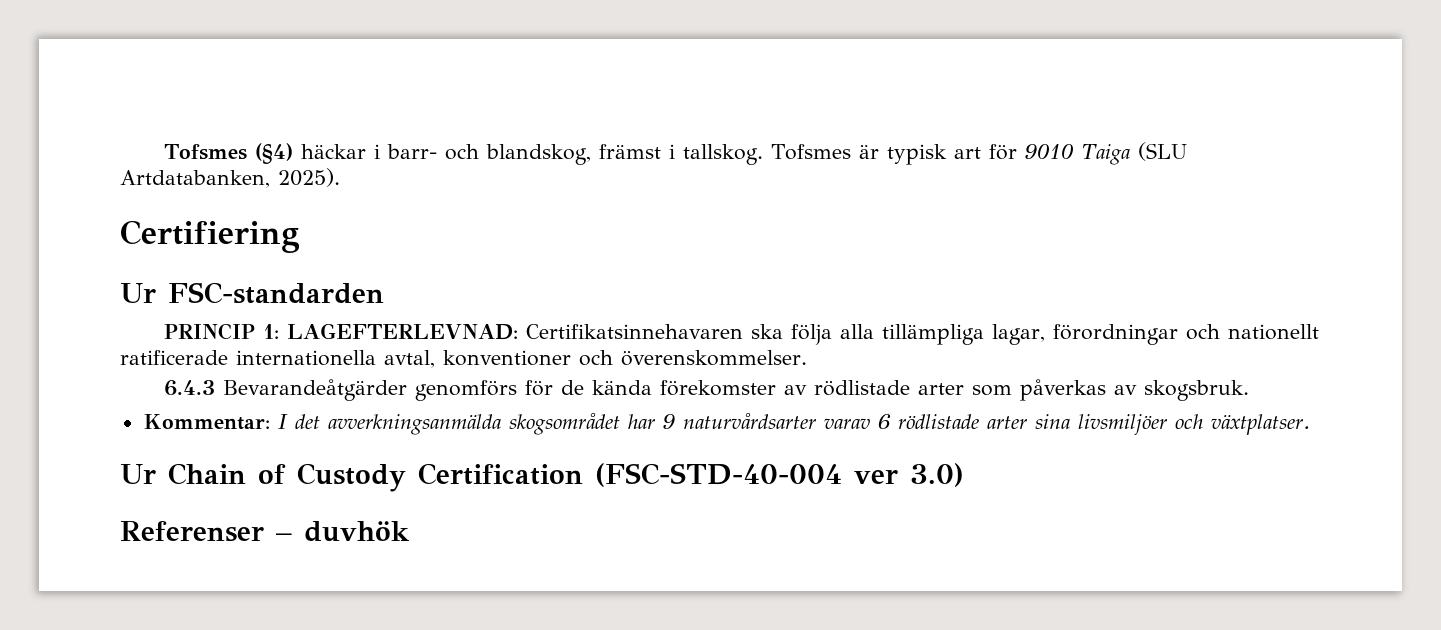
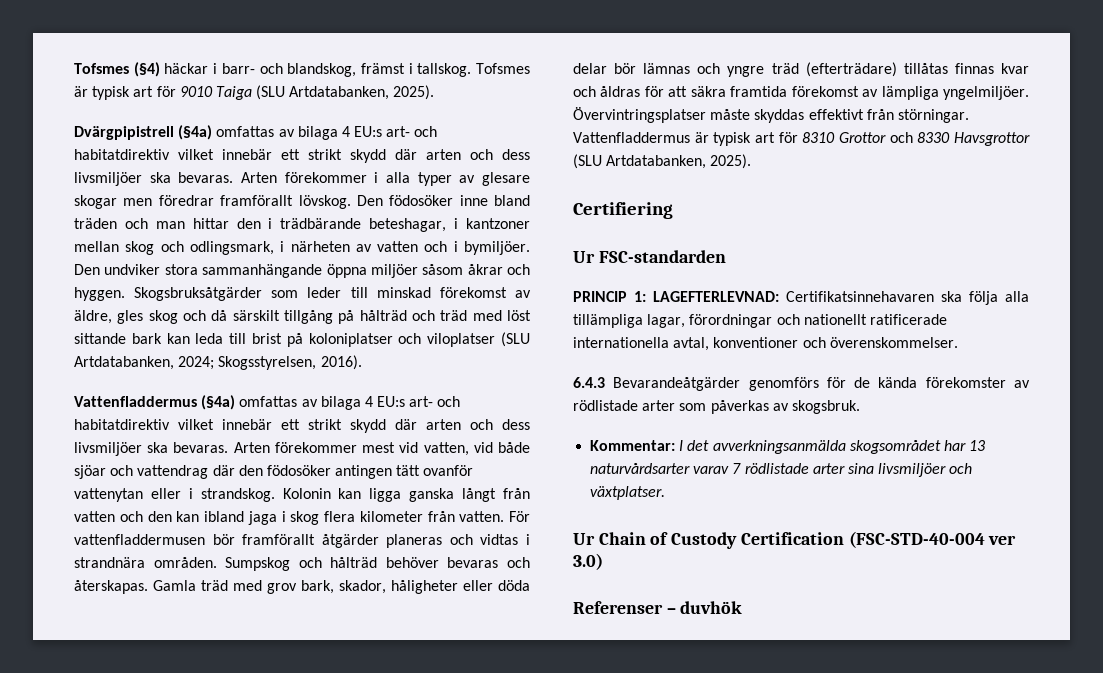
+ Dvärgpipistrell (§4a) omfattas av bilaga 4 EU:s art- och habitatdirektiv vilket innebär ett strikt skydd där arten och dess livsmiljöer ska bevaras. Arten förekommer i alla typer av glesare skogar men föredrar framförallt lövskog. Den födosöker inne bland träden och man hittar den i trädbärande beteshagar, i kantzoner mellan skog och odlingsmark, i närheten av vatten och i bymiljöer. Den undviker stora sammanhängande öppna miljöer såsom åkrar och hyggen. Skogsbruksåtgärder som leder till minskad förekomst av äldre, gles skog och då särskilt tillgång på hålträd och träd med löst sittande bark kan leda till brist på koloniplatser och viloplatser (SLU Artdatabanken, 2024; Skogsstyrelsen, 2016).
+ Vattenfladdermus (§4a) omfattas av bilaga 4 EU:s art- och habitatdirektiv vilket innebär ett strikt skydd där arten och dess livsmiljöer ska bevaras. Arten förekommer mest vid vatten, vid både sjöar och vattendrag där den födosöker antingen tätt ovanför vattenytan eller i strandskog. Kolonin kan ligga ganska långt från vatten och den kan ibland jaga i skog flera kilometer från vatten. För vattenfladdermusen bör framförallt åtgärder planeras och vidtas i strandnära områden. Sumpskog och hålträd behöver bevaras och återskapas. Gamla träd med grov bark, skador, håligheter eller döda delar bör lämnas och yngre träd (efterträdare) tillåtas finnas kvar och åldras för att säkra framtida förekomst av lämpliga yngelmiljöer. Övervintringsplatser måste skyddas effektivt från störningar. Vattenfladdermus är typisk art för 8310 Grottor och 8330 Havsgrottor (SLU Artdatabanken, 2025).
- Kommentar: I det avverkningsanmälda skogsområdet har 9 naturvårdsarter varav 6 rödlistade arter sina livsmiljöer och växtplatser.
+ Kommentar: I det avverkningsanmälda skogsområdet har 13 naturvårdsarter varav 7 rödlistade arter sina livsmiljöer och växtplatser.

